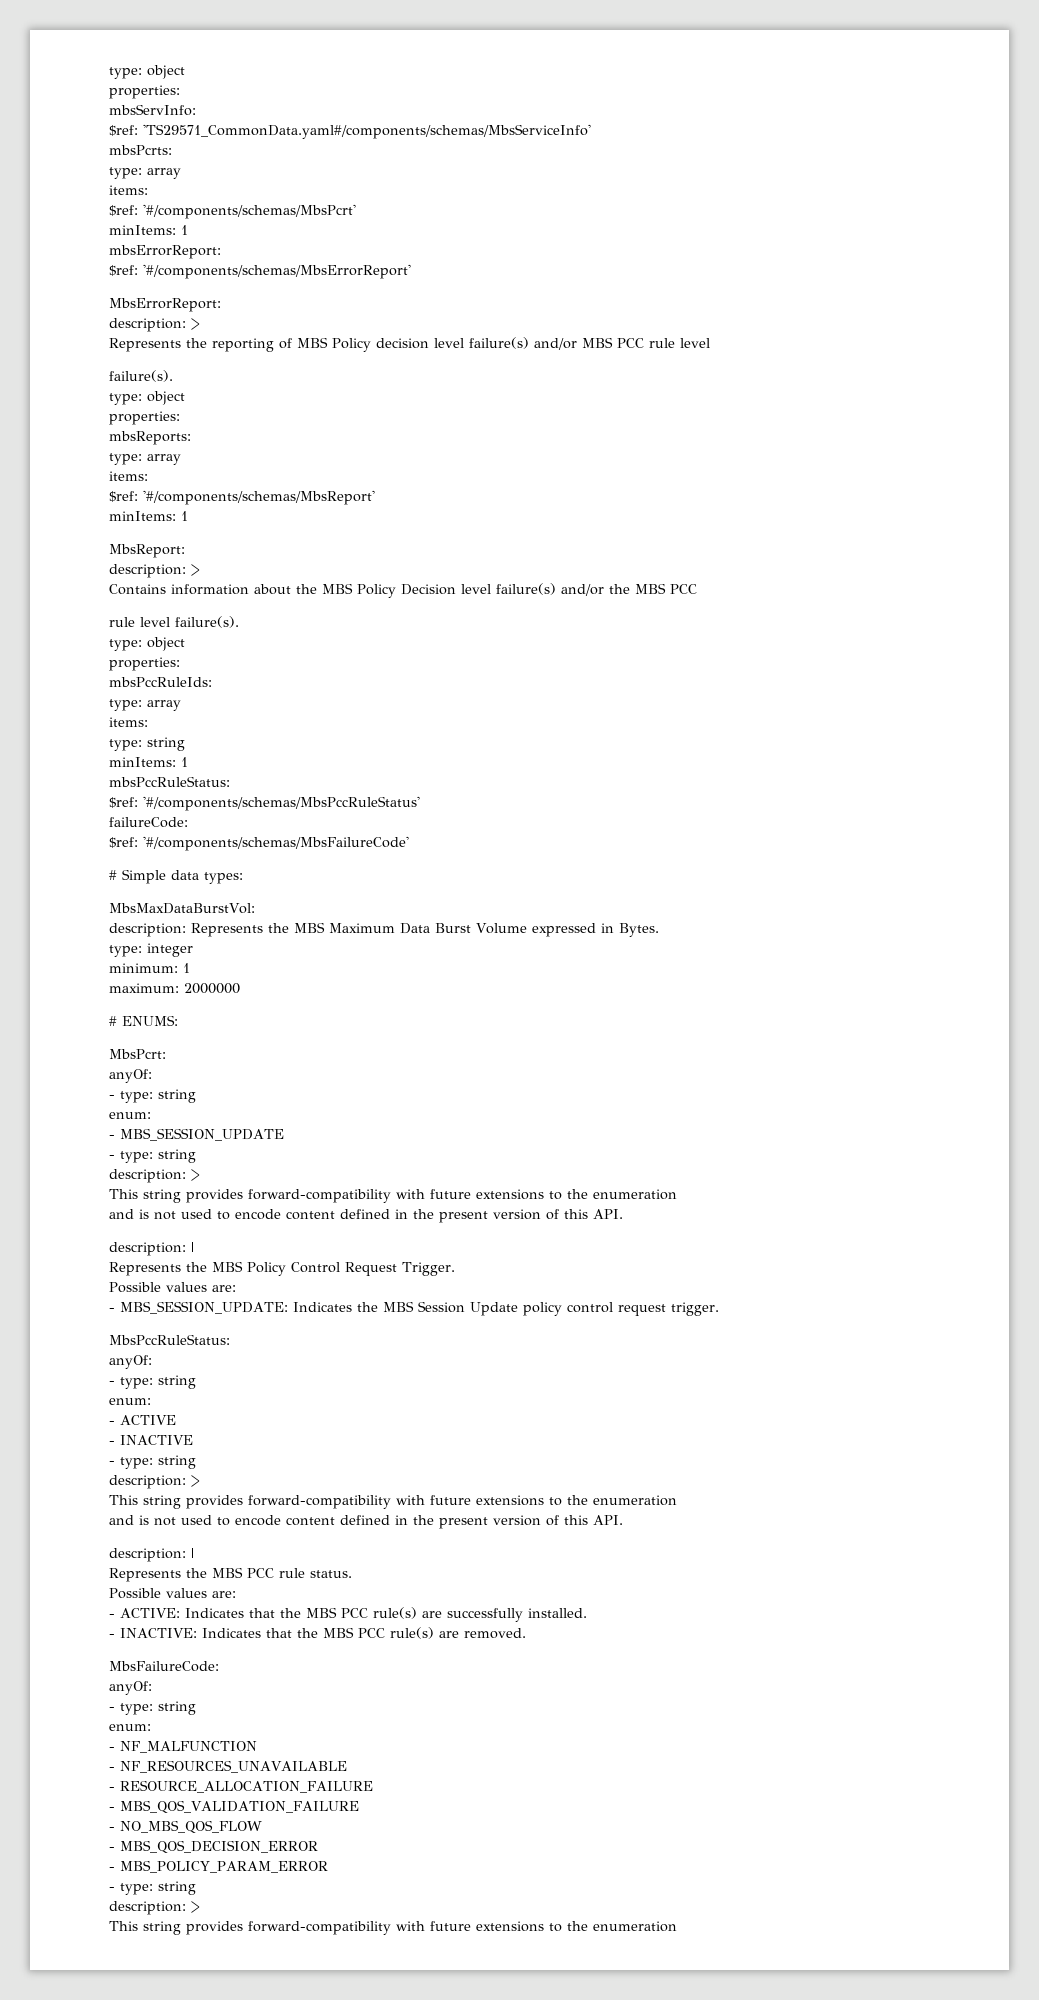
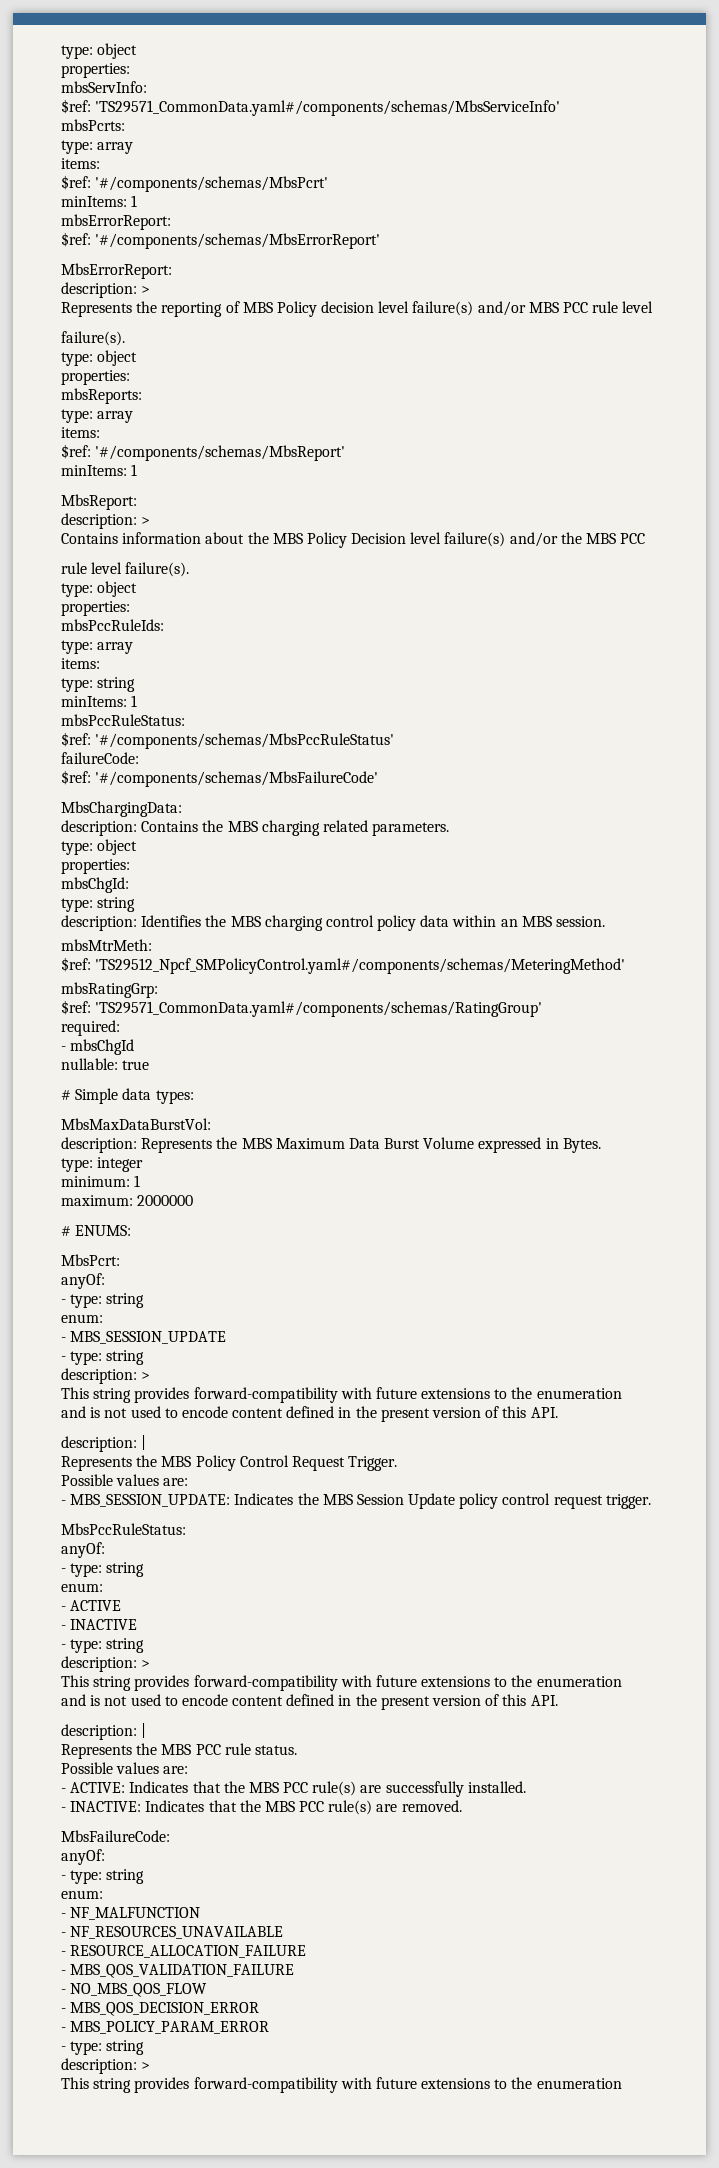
+ MbsChargingData:
+ description: Contains the MBS charging related parameters.
+ type: object
+ properties:
+ mbsChgId:
+ type: string
+ description: Identifies the MBS charging control policy data within an MBS session.
+ mbsMtrMeth:
+ $ref: 'TS29512_Npcf_SMPolicyControl.yaml#/components/schemas/MeteringMethod'
+ mbsRatingGrp:
+ $ref: 'TS29571_CommonData.yaml#/components/schemas/RatingGroup'
+ required:
+ - mbsChgId
+ nullable: true

